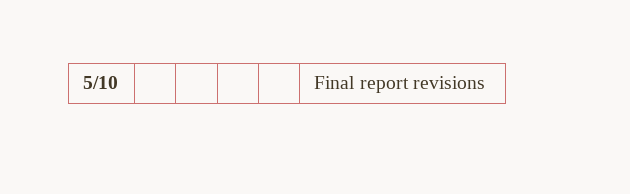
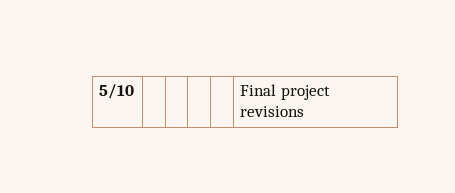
- 5/10 | | | | | Final report revisions
+ 5/10 | | | | | Final project revisions

